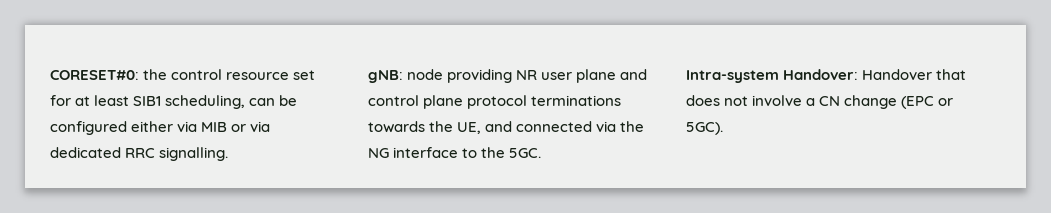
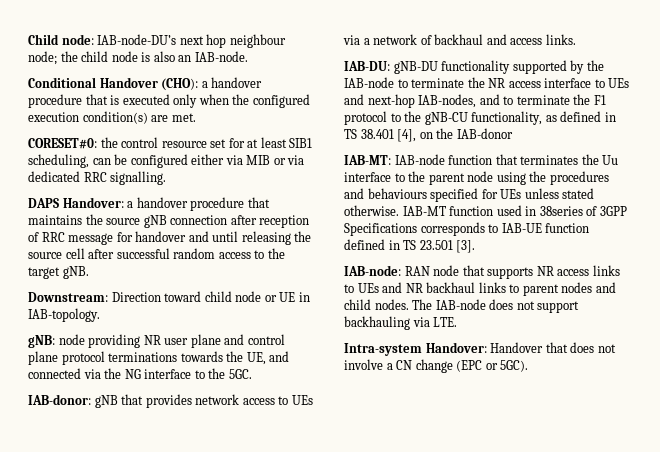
+ Child node: IAB-node-DU’s next hop neighbour node; the child node is also an IAB-node.
+ Conditional Handover (CHO): a handover procedure that is executed only when the configured execution condition(s) are met.
+ DAPS Handover: a handover procedure that maintains the source gNB connection after reception of RRC message for handover and until releasing the source cell after successful random access to the target gNB.
+ Downstream: Direction toward child node or UE in IAB-topology.
+ IAB-donor: gNB that provides network access to UEs via a network of backhaul and access links.
+ IAB-DU: gNB-DU functionality supported by the IAB-node to terminate the NR access interface to UEs and next-hop IAB-nodes, and to terminate the F1 protocol to the gNB-CU functionality, as defined in TS 38.401 [4], on the IAB-donor
+ IAB-MT: IAB-node function that terminates the Uu interface to the parent node using the procedures and behaviours specified for UEs unless stated otherwise. IAB-MT function used in 38series of 3GPP Specifications corresponds to IAB-UE function defined in TS 23.501 [3].
+ IAB-node: RAN node that supports NR access links to UEs and NR backhaul links to parent nodes and child nodes. The IAB-node does not support backhauling via LTE.

